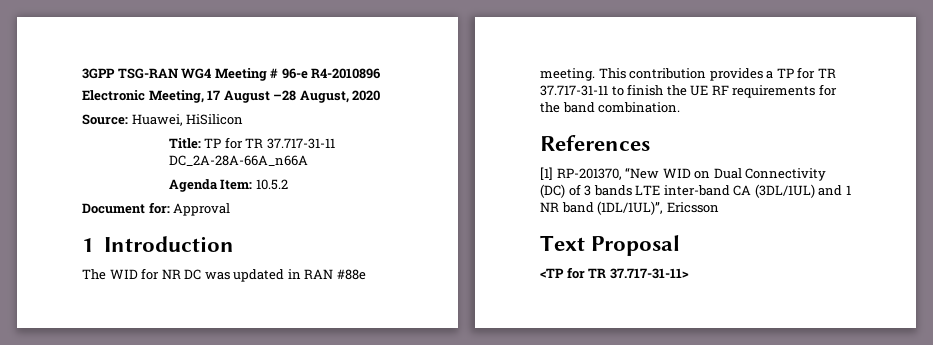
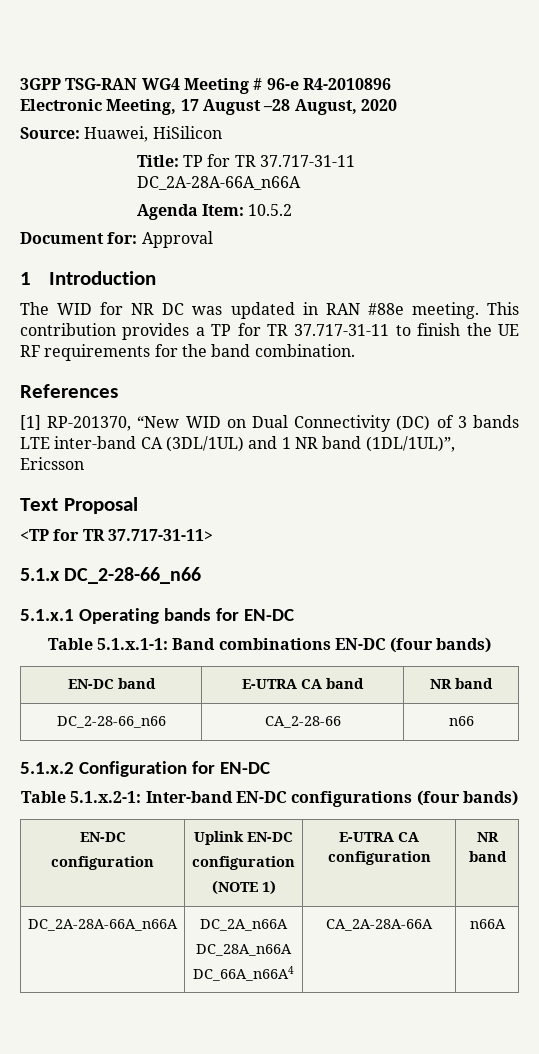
+ 5.1.x DC_2-28-66_n66
+ 5.1.x.1 Operating bands for EN-DC
+ Table 5.1.x.1-1: Band combinations EN-DC (four bands)
+ EN-DC band | E-UTRA CA band | NR band
+ DC_2-28-66_n66 | CA_2-28-66 | n66
+ 5.1.x.2 Configuration for EN-DC
+ Table 5.1.x.2-1: Inter-band EN-DC configurations (four bands)
+ EN-DC
+ configuration | Uplink EN-DC
+ configuration
+ (NOTE 1) | E-UTRA CA configuration | NR band
+ DC_2A-28A-66A_n66A | DC_2A_n66A
+ DC_28A_n66A
+ DC_66A_n66A4 | CA_2A-28A-66A | n66A

